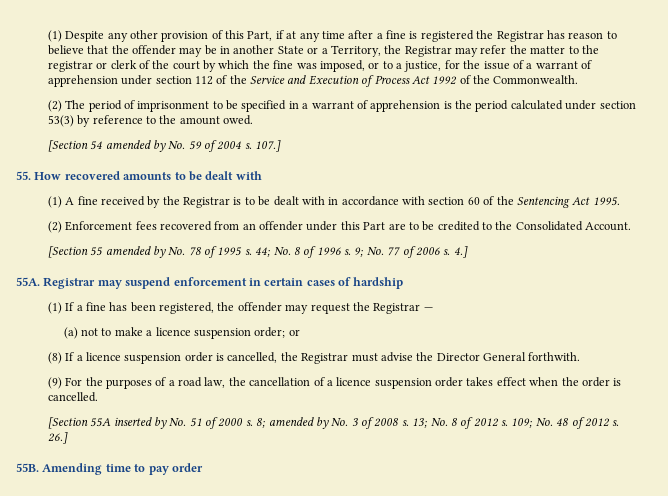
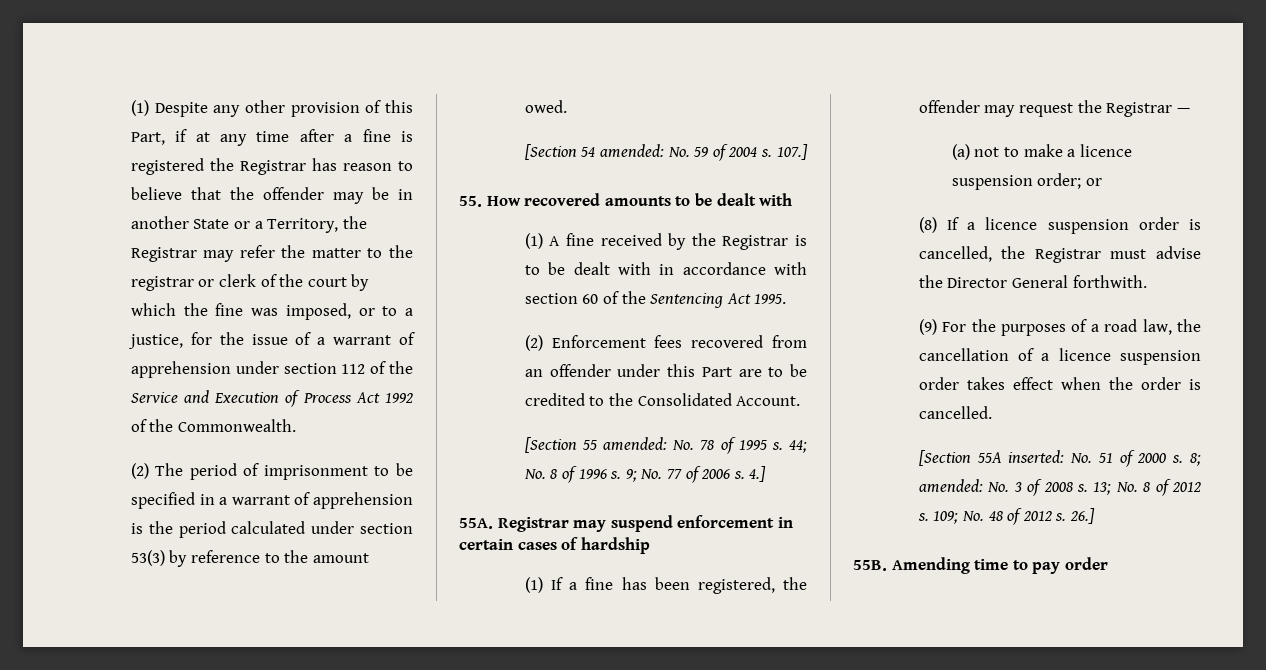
- [Section 54 amended by No. 59 of 2004 s.
+ [Section 54 amended: No. 59 of 2004 s.
- [Section 55 amended by No. 78 of 1995 s.
+ [Section 55 amended: No. 78 of 1995 s.
- [Section 55A inserted by No. 51 of 2000 s.
+ [Section 55A inserted: No. 51 of 2000 s.
- 8; amended by No. 3 of 2008 s.
+ 8; amended: No. 3 of 2008 s.

